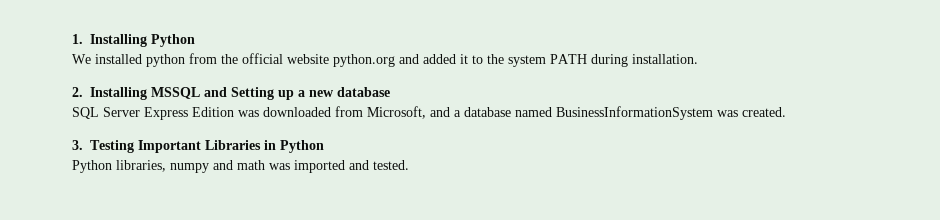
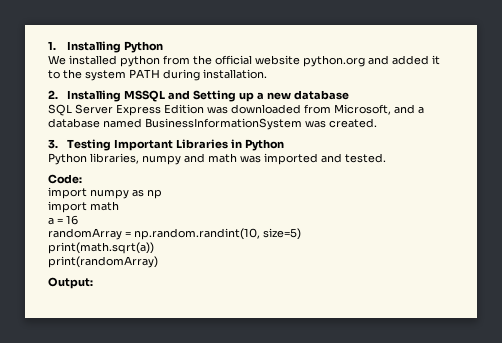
+ Code:
+ import numpy as np
+ import math
+ a = 16
+ randomArray = np.random.randint(10, size=5)
+ print(math.sqrt(a))
+ print(randomArray)
+ Output:

